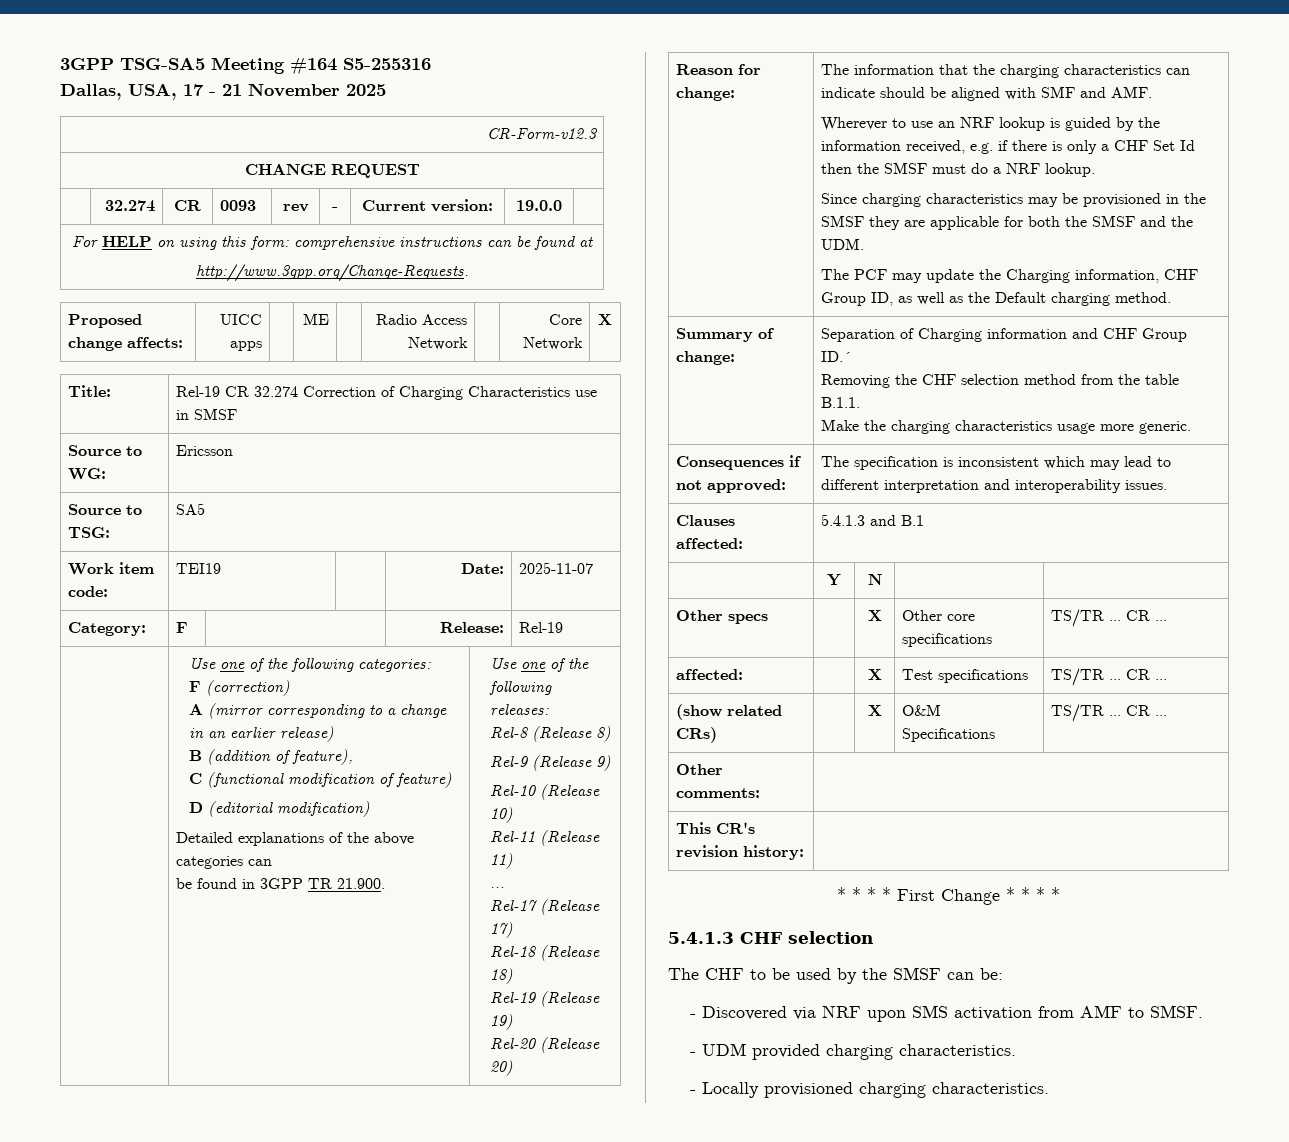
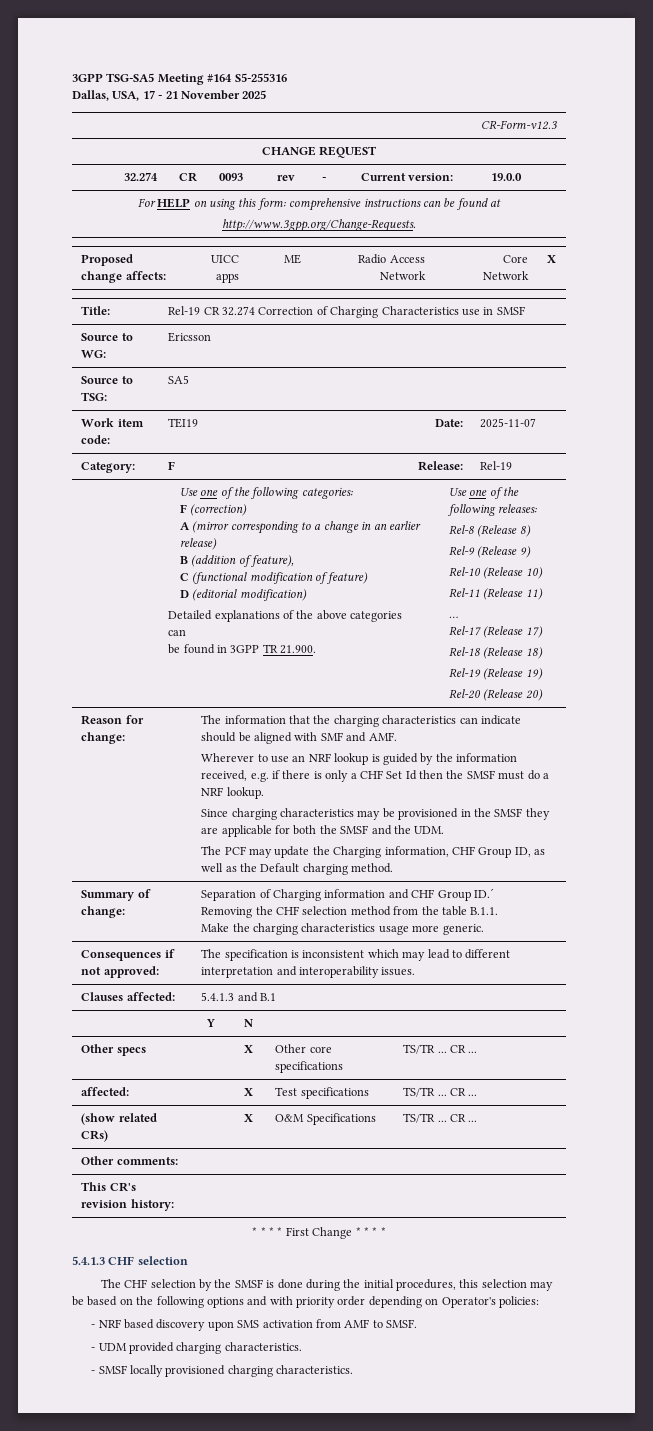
- The CHF to be used by the SMSF can be:
- - Discovered via NRF upon SMS activation from AMF to SMSF.
+ The CHF selection by the SMSF is done during the initial procedures, this selection may be based on the following options and with priority order depending on Operator's policies:
+ - NRF based discovery upon SMS activation from AMF to SMSF.
- - Locally provisioned charging characteristics.
+ - SMSF locally provisioned charging characteristics.

